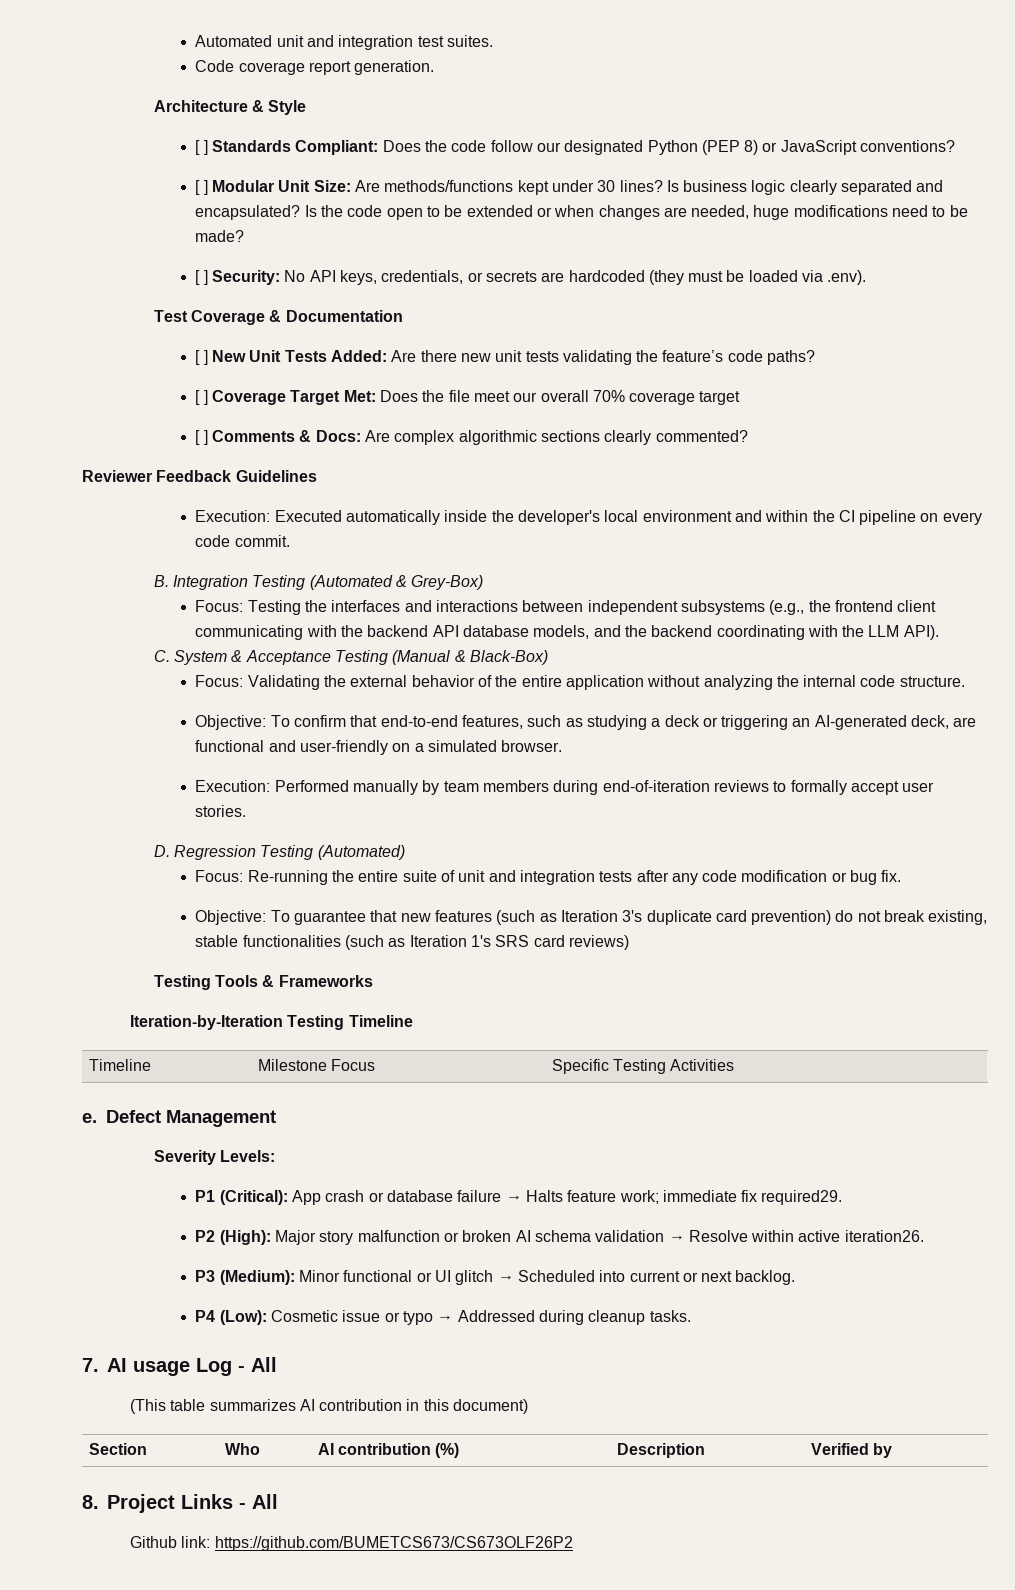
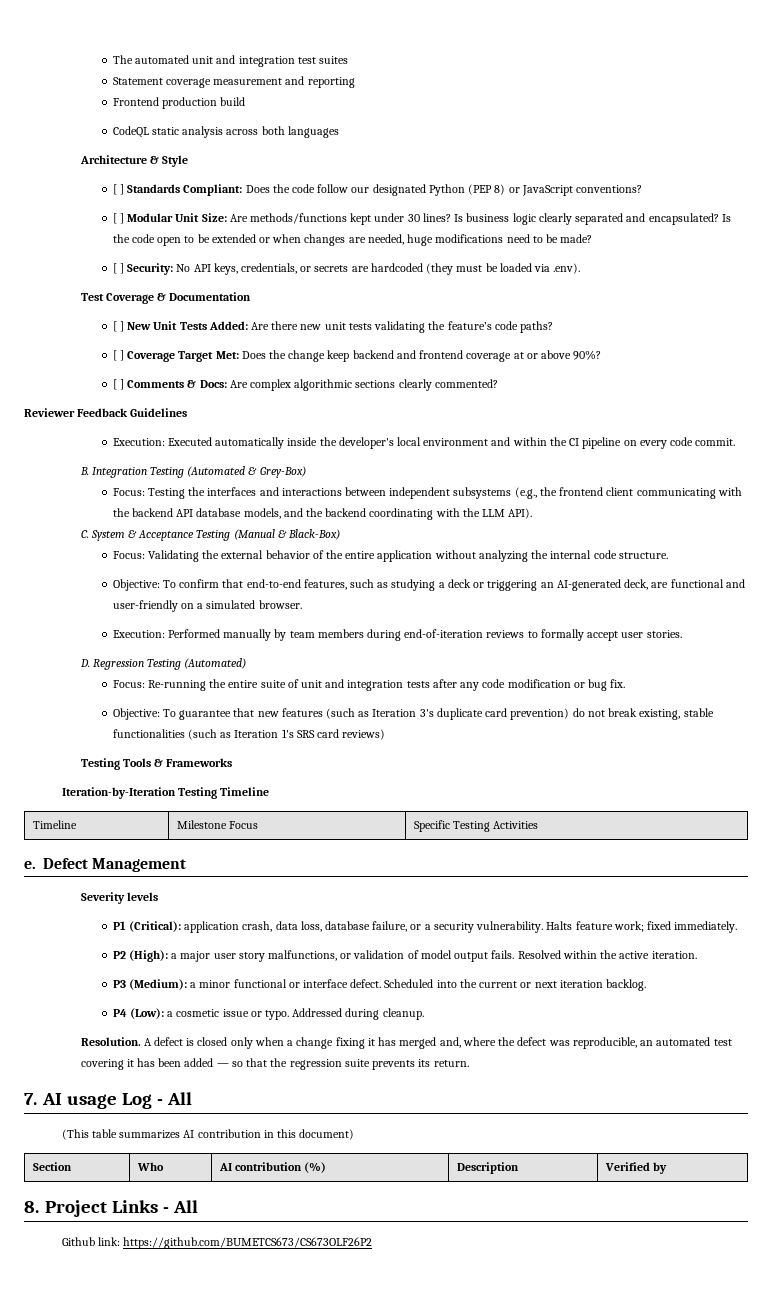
- Automated unit and integration test suites.
- Code coverage report generation.
+ The automated unit and integration test suites
+ Statement coverage measurement and reporting
+ Frontend production build
+ CodeQL static analysis across both languages
- [ ] Coverage Target Met: Does the file meet our overall 70% coverage target
+ [ ] Coverage Target Met: Does the change keep backend and frontend coverage at or above 90%?
- Severity Levels:
+ Severity levels
- P1 (Critical): App crash or database failure → Halts feature work; immediate fix required29.
- P2 (High): Major story malfunction or broken AI schema validation → Resolve within active iteration26.
- P3 (Medium): Minor functional or UI glitch → Scheduled into current or next backlog.
+ P1 (Critical): application crash, data loss, database failure, or a security vulnerability. Halts feature work; fixed immediately.
+ P2 (High): a major user story malfunctions, or validation of model output fails. Resolved within the active iteration.
+ P3 (Medium): a minor functional or interface defect. Scheduled into the current or next iteration backlog.
- P4 (Low): Cosmetic issue or typo → Addressed during cleanup tasks.
+ P4 (Low): a cosmetic issue or typo. Addressed during cleanup.
+ Resolution. A defect is closed only when a change fixing it has merged and, where the defect was reproducible, an automated test covering it has been added — so that the regression suite prevents its return.

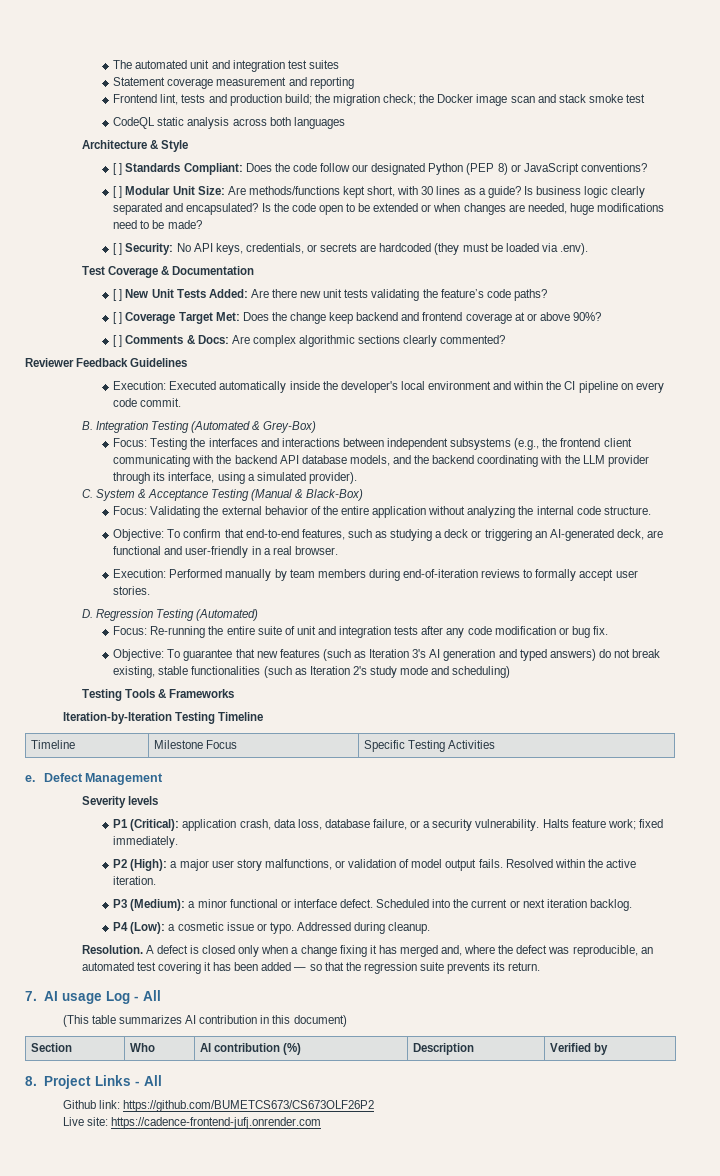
- Frontend production build
+ Frontend lint, tests and production build; the migration check; the Docker image scan and stack smoke test
- [ ] Modular Unit Size: Are methods/functions kept under 30 lines?
+ [ ] Modular Unit Size: Are methods/functions kept short, with 30 lines as a guide?
- Focus: Testing the interfaces and interactions between independent subsystems (e.g., the frontend client communicating with the backend API database models, and the backend coordinating with the LLM API).
+ Focus: Testing the interfaces and interactions between independent subsystems (e.g., the frontend client communicating with the backend API database models, and the backend coordinating with the LLM provider through its interface, using a simulated provider).
- Objective: To confirm that end-to-end features, such as studying a deck or triggering an AI-generated deck, are functional and user-friendly on a simulated browser.
+ Objective: To confirm that end-to-end features, such as studying a deck or triggering an AI-generated deck, are functional and user-friendly in a real browser.
- Objective: To guarantee that new features (such as Iteration 3's duplicate card prevention) do not break existing, stable functionalities (such as Iteration 1's SRS card reviews)
+ Objective: To guarantee that new features (such as Iteration 3's AI generation and typed answers) do not break existing, stable functionalities (such as Iteration 2's study mode and scheduling)
+ Live site: https://cadence-frontend-jufj.onrender.com

